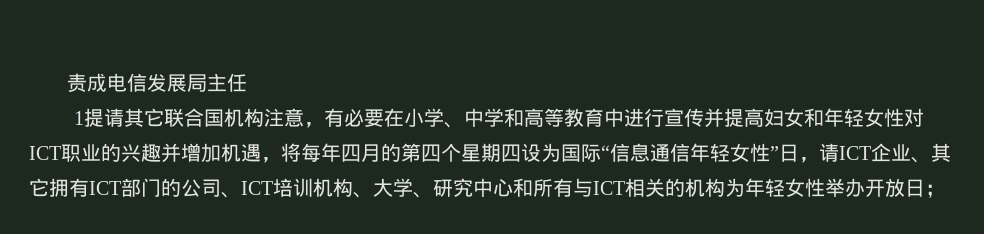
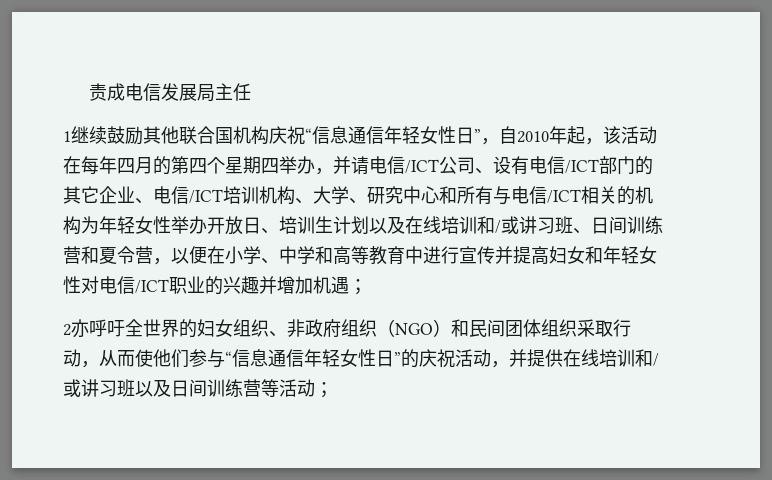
- 1提请其它联合国机构注意，有必要在小学、中学和高等教育中进行宣传并提高妇女和年轻女性对ICT职业的兴趣并增加机遇，将每年四月的第四个星期四设为国际“信息通信年轻女性”日，请ICT企业、其它拥有ICT部门的公司、ICT培训机构、大学、研究中心和所有与ICT相关的机构为年轻女性举办开放日；
+ 1继续鼓励其他联合国机构庆祝“信息通信年轻女性日”，自2010年起，该活动在每年四月的第四个星期四举办，并请电信/ICT公司、设有电信/ICT部门的其它企业、电信/ICT培训机构、大学、研究中心和所有与电信/ICT相关的机构为年轻女性举办开放日、培训生计划以及在线培训和/或讲习班、日间训练营和夏令营，以便在小学、中学和高等教育中进行宣传并提高妇女和年轻女性对电信/ICT职业的兴趣并增加机遇；
+ 2亦呼吁全世界的妇女组织、非政府组织（NGO）和民间团体组织采取行动，从而使他们参与“信息通信年轻女性日”的庆祝活动，并提供在线培训和/或讲习班以及日间训练营等活动；

